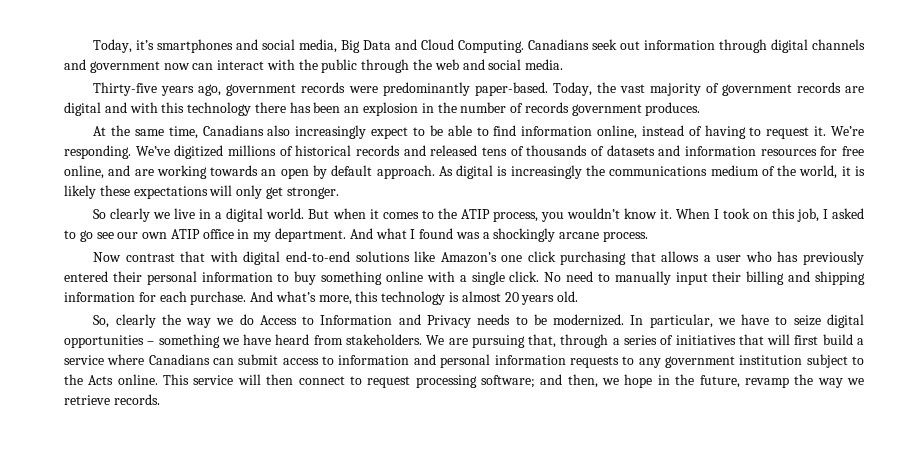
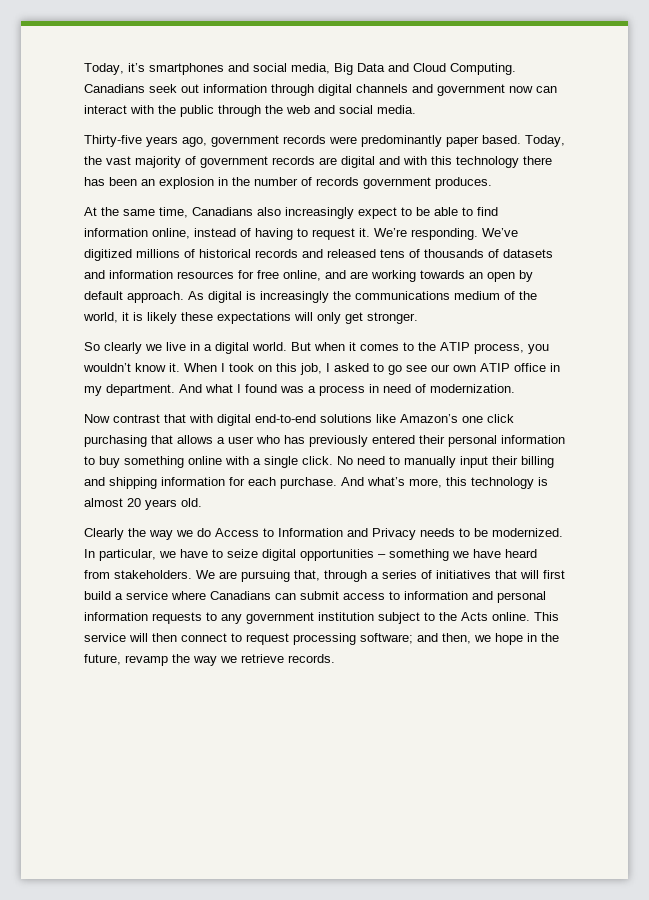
- Thirty-five years ago, government records were predominantly paper-based.
+ Thirty-five years ago, government records were predominantly paper based.
- And what I found was a shockingly arcane process.
+ And what I found was a process in need of modernization.
- So, clearly the way we do Access to Information and Privacy needs to be modernized.
+ Clearly the way we do Access to Information and Privacy needs to be modernized.

